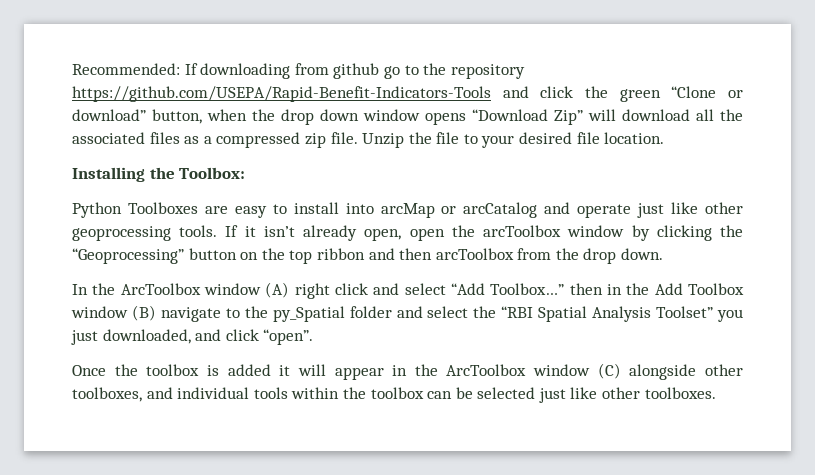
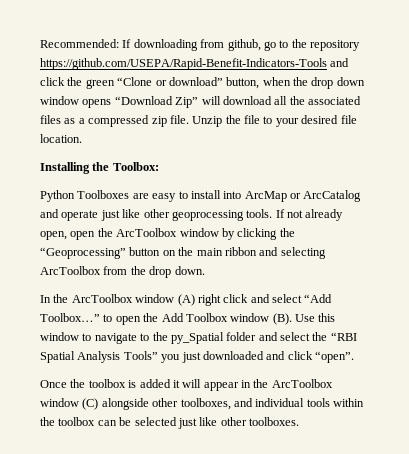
- Recommended: If downloading from github go to the repository https://github.com/USEPA/Rapid-Benefit-Indicators-Tools and click the green “Clone or download” button, when the drop down window opens “Download Zip” will download all the associated files as a compressed zip file.
+ Recommended: If downloading from github, go to the repository https://github.com/USEPA/Rapid-Benefit-Indicators-Tools and click the green “Clone or download” button, when the drop down window opens “Download Zip” will download all the associated files as a compressed zip file.
- Python Toolboxes are easy to install into arcMap or arcCatalog and operate just like other geoprocessing tools.
+ Python Toolboxes are easy to install into ArcMap or ArcCatalog and operate just like other geoprocessing tools.
- If it isn’t already open, open the arcToolbox window by clicking the “Geoprocessing” button on the top ribbon and then arcToolbox from the drop down.
+ If not already open, open the ArcToolbox window by clicking the “Geoprocessing” button on the main ribbon and selecting ArcToolbox from the drop down.
- In the ArcToolbox window (A) right click and select “Add Toolbox…” then in the Add Toolbox window (B) navigate to the py_Spatial folder and select the “RBI Spatial Analysis Toolset” you just downloaded, and click “open”.
+ In the ArcToolbox window (A) right click and select “Add Toolbox…” to open the Add Toolbox window (B). Use this window to navigate to the py_Spatial folder and select the “RBI Spatial Analysis Tools” you just downloaded and click “open”.

